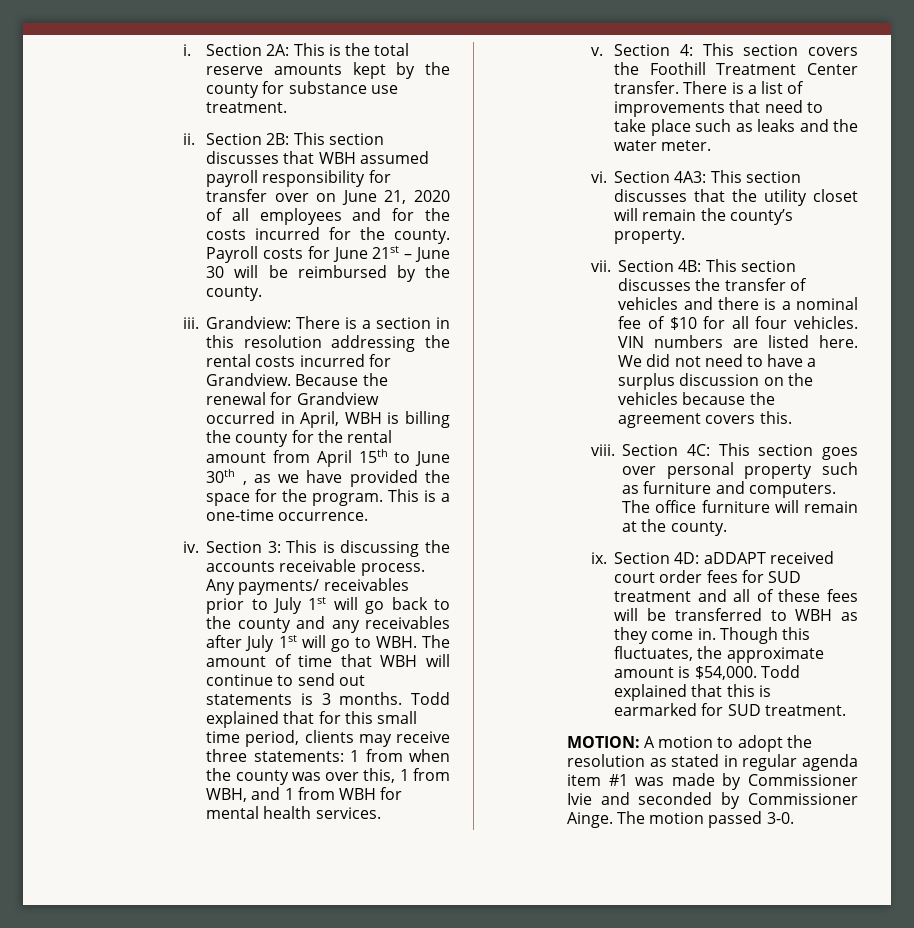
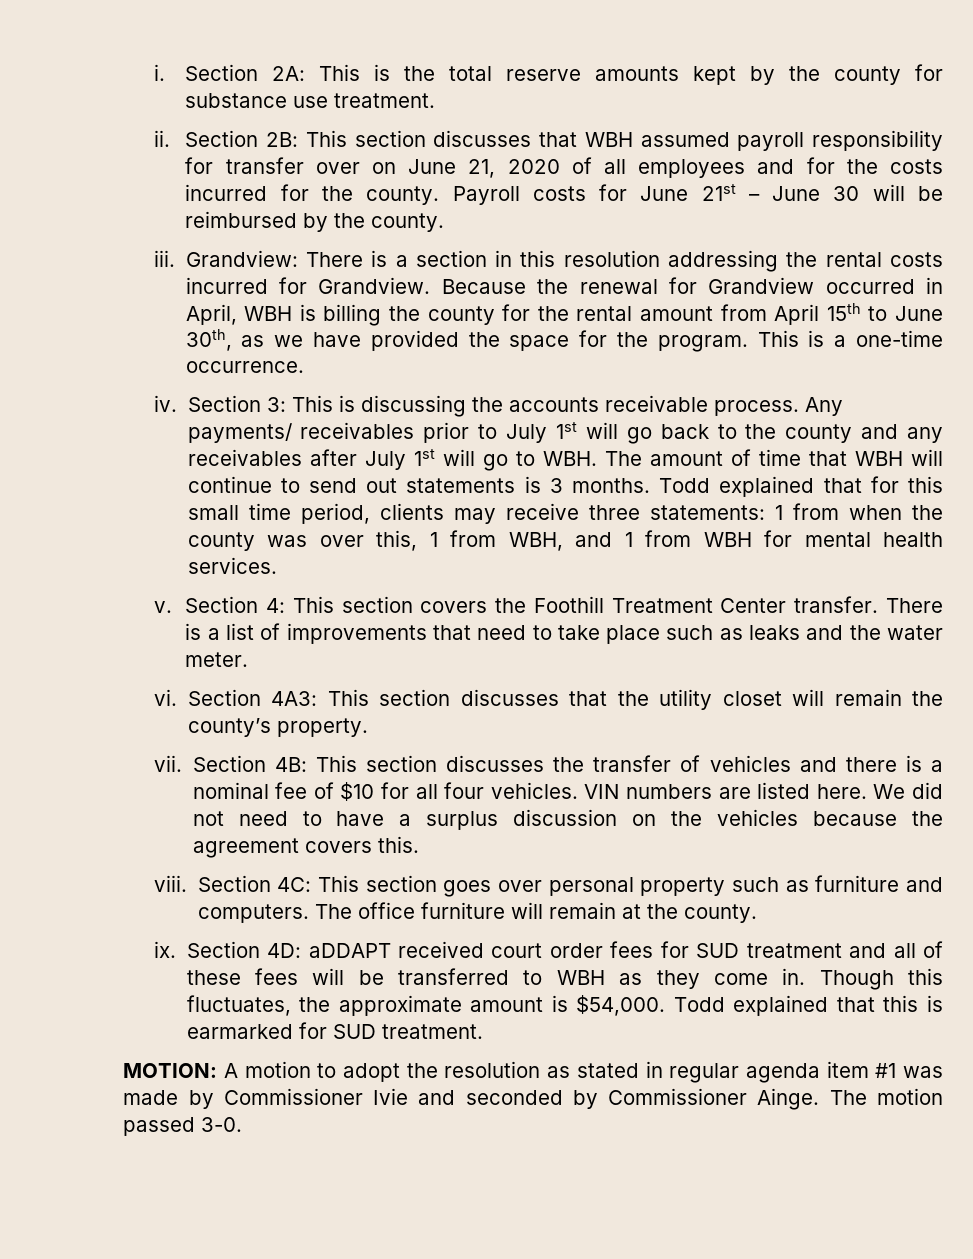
- Because the renewal for Grandview occurred in April, WBH is billing the county for the rental amount from April 15th to June 30th , as we have provided the space for the program.
+ Because the renewal for Grandview occurred in April, WBH is billing the county for the rental amount from April 15th to June 30th, as we have provided the space for the program.

